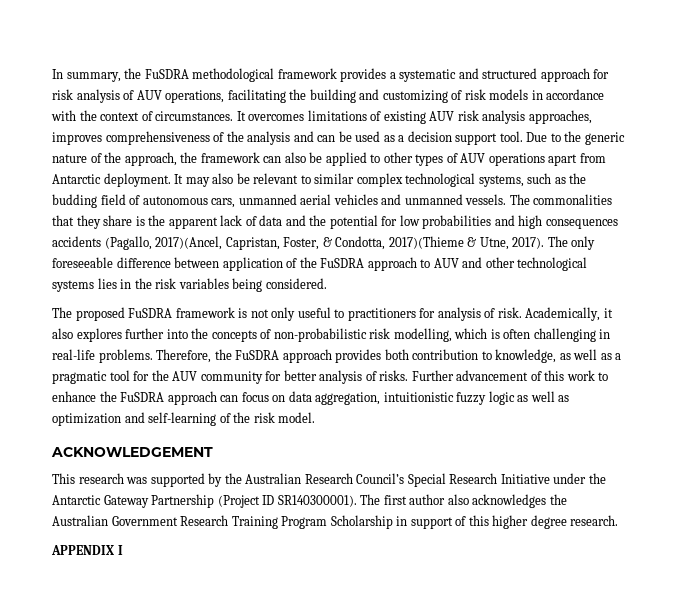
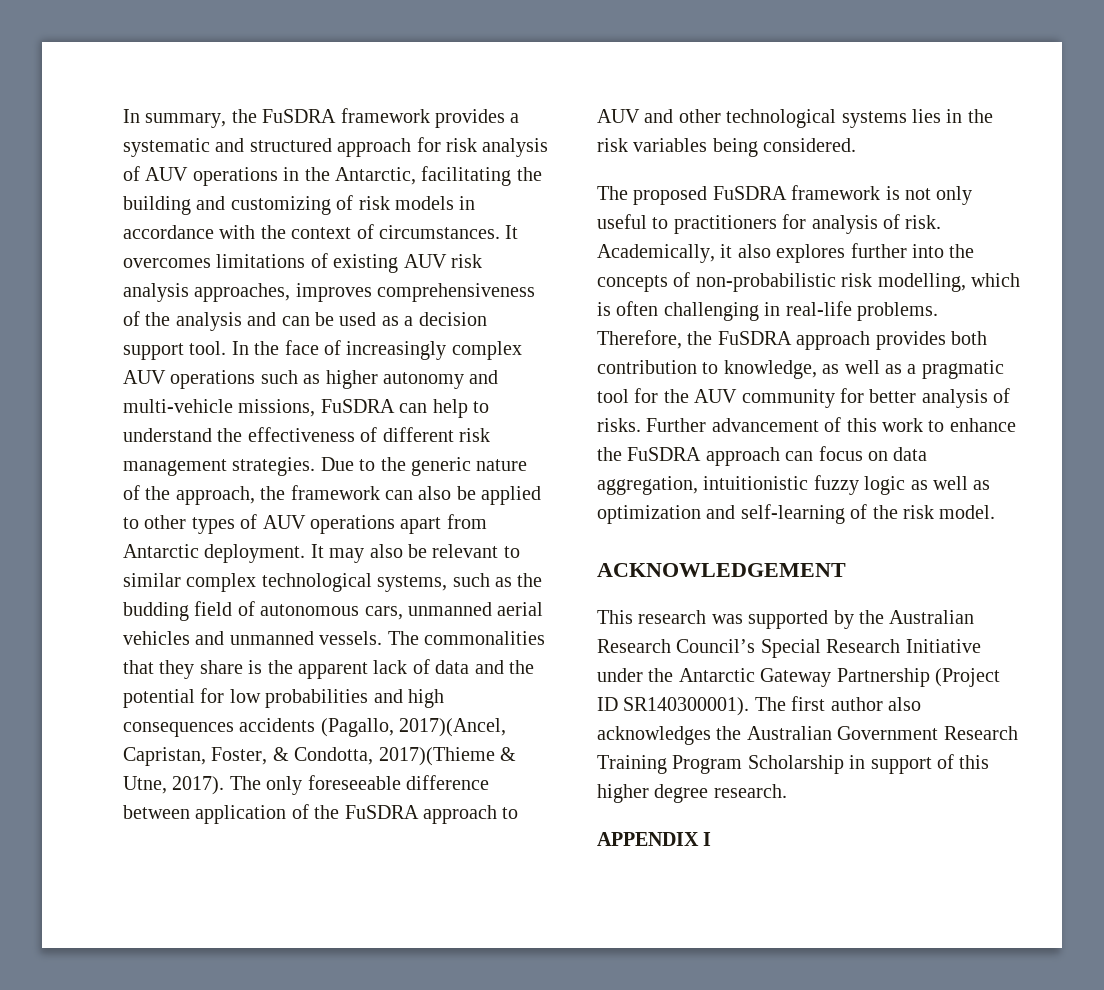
- In summary, the FuSDRA methodological framework provides a systematic and structured approach for risk analysis of AUV operations, facilitating the building and customizing of risk models in accordance with the context of circumstances.
+ In summary, the FuSDRA framework provides a systematic and structured approach for risk analysis of AUV operations in the Antarctic, facilitating the building and customizing of risk models in accordance with the context of circumstances.
+ In the face of increasingly complex AUV operations such as higher autonomy and multi-vehicle missions, FuSDRA can help to understand the effectiveness of different risk management strategies.

